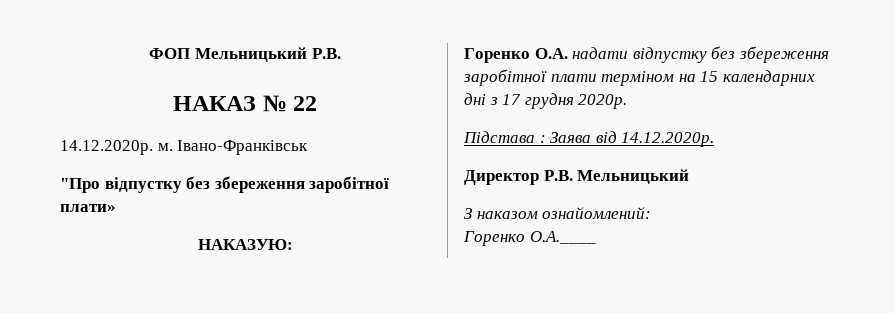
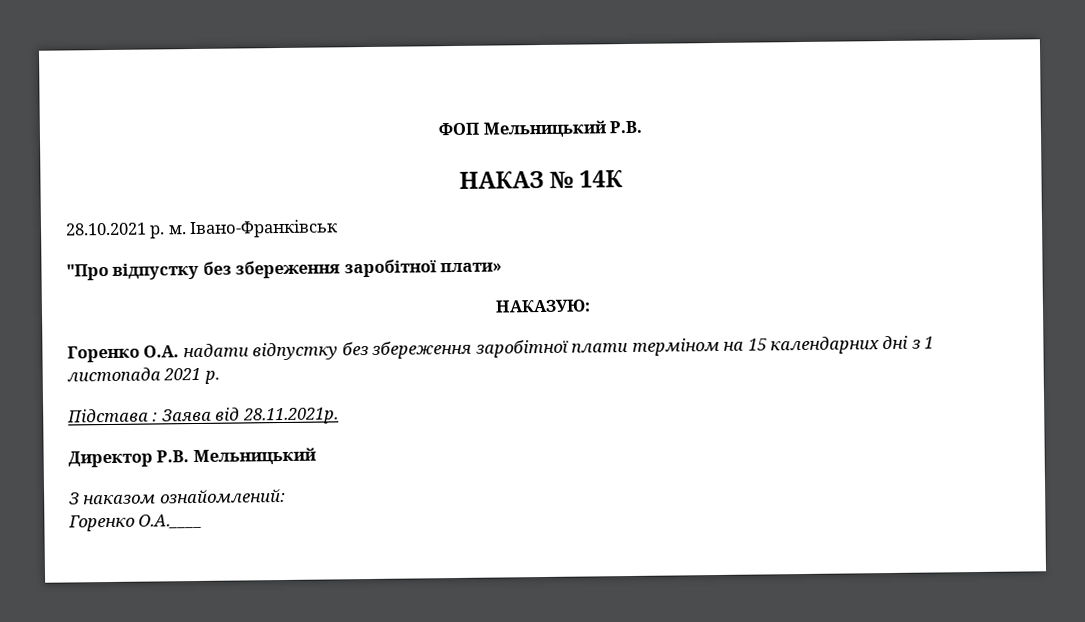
- НАКАЗ № 22
- 14.12.2020р. м.
+ НАКАЗ № 14К
+ 28.10.2021 р. м.
- Горенко О.А. надати відпустку без збереження заробітної плати терміном на 15 календарних дні з 17 грудня 2020р.
+ Горенко О.А. надати відпустку без збереження заробітної плати терміном на 15 календарних дні з 1 листопада 2021 р.
- Підстава : Заява від 14.12.2020р.
+ Підстава : Заява від 28.11.2021р.

